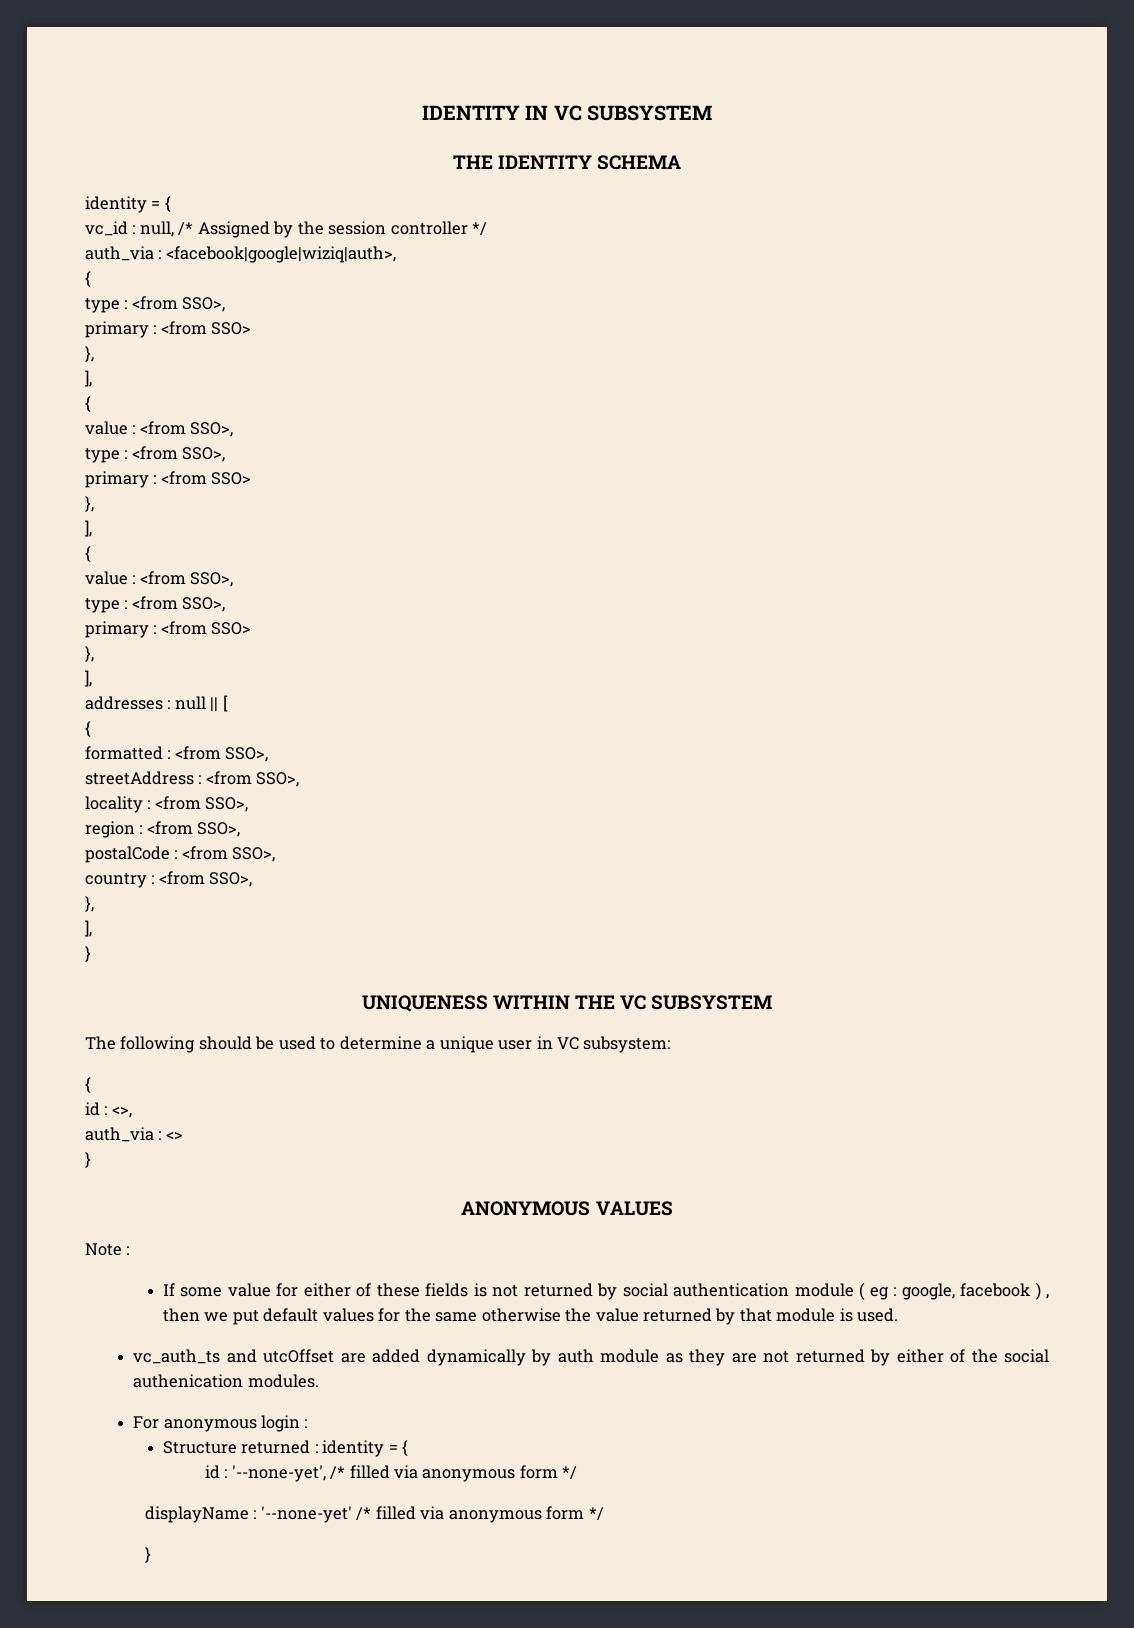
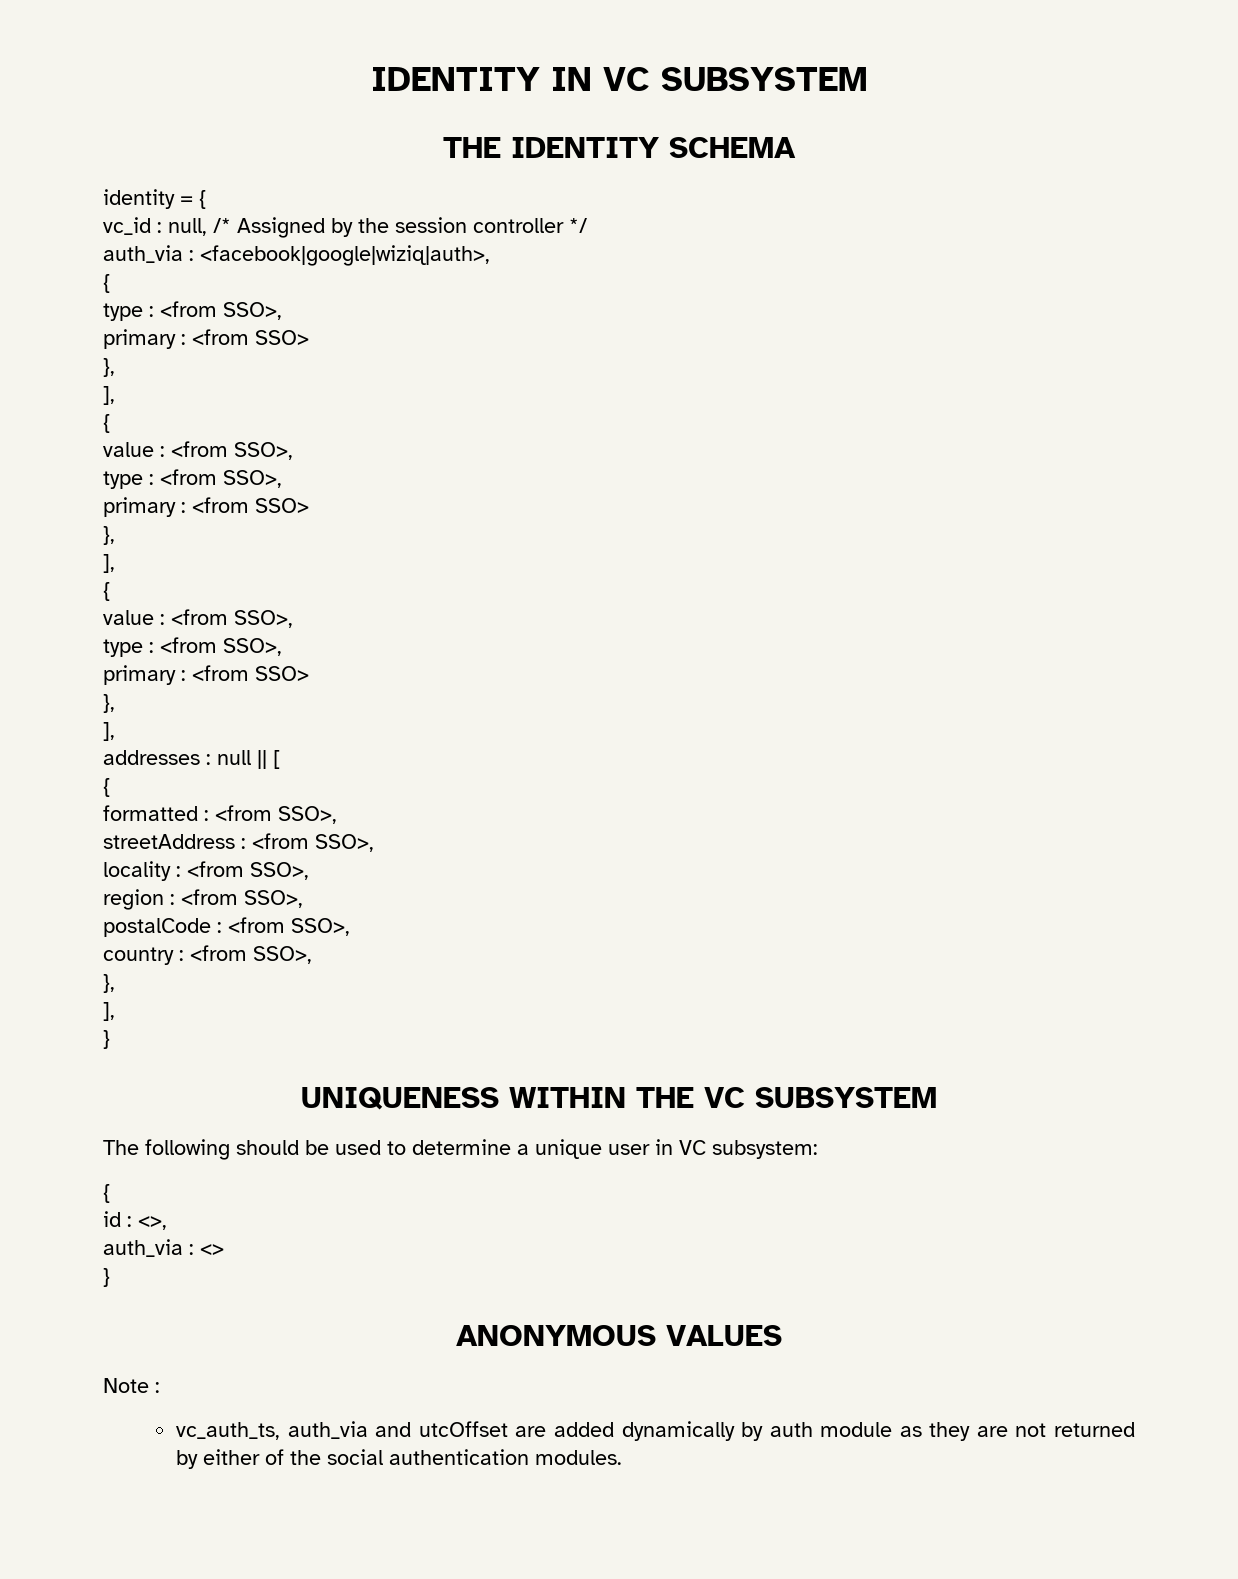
- If some value for either of these fields is not returned by social authentication module ( eg : google, facebook ) , then we put default values for the same otherwise the value returned by that module is used.
- vc_auth_ts and utcOffset are added dynamically by auth module as they are not returned by either of the social authenication modules.
+ vc_auth_ts, auth_via and utcOffset are added dynamically by auth module as they are not returned by either of the social authentication modules.
- For anonymous login :
- Structure returned : identity = {
- id : '--none-yet', /* filled via anonymous form */
- displayName : '--none-yet' /* filled via anonymous form */
- }

